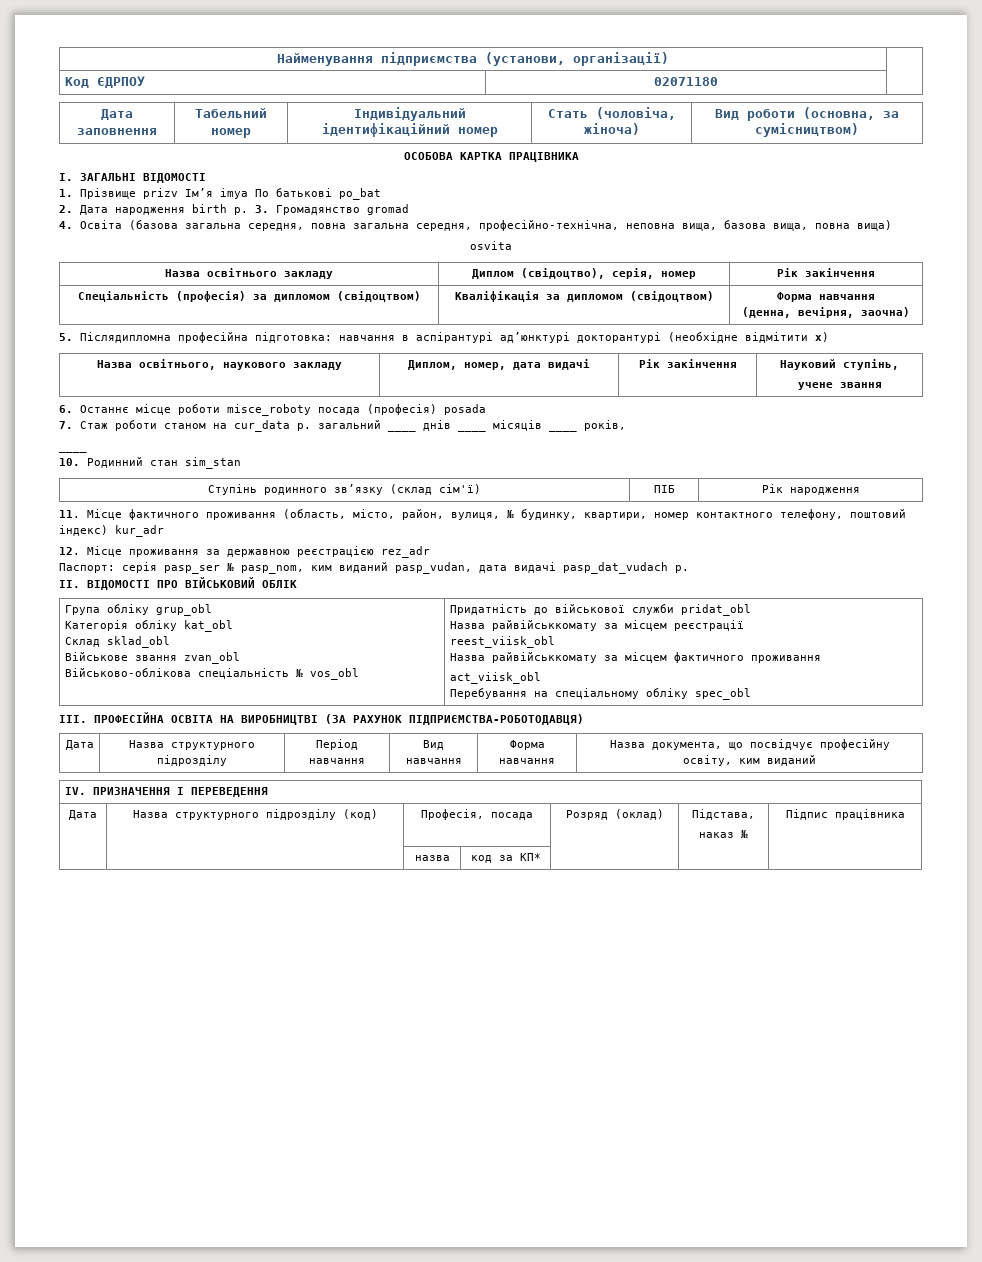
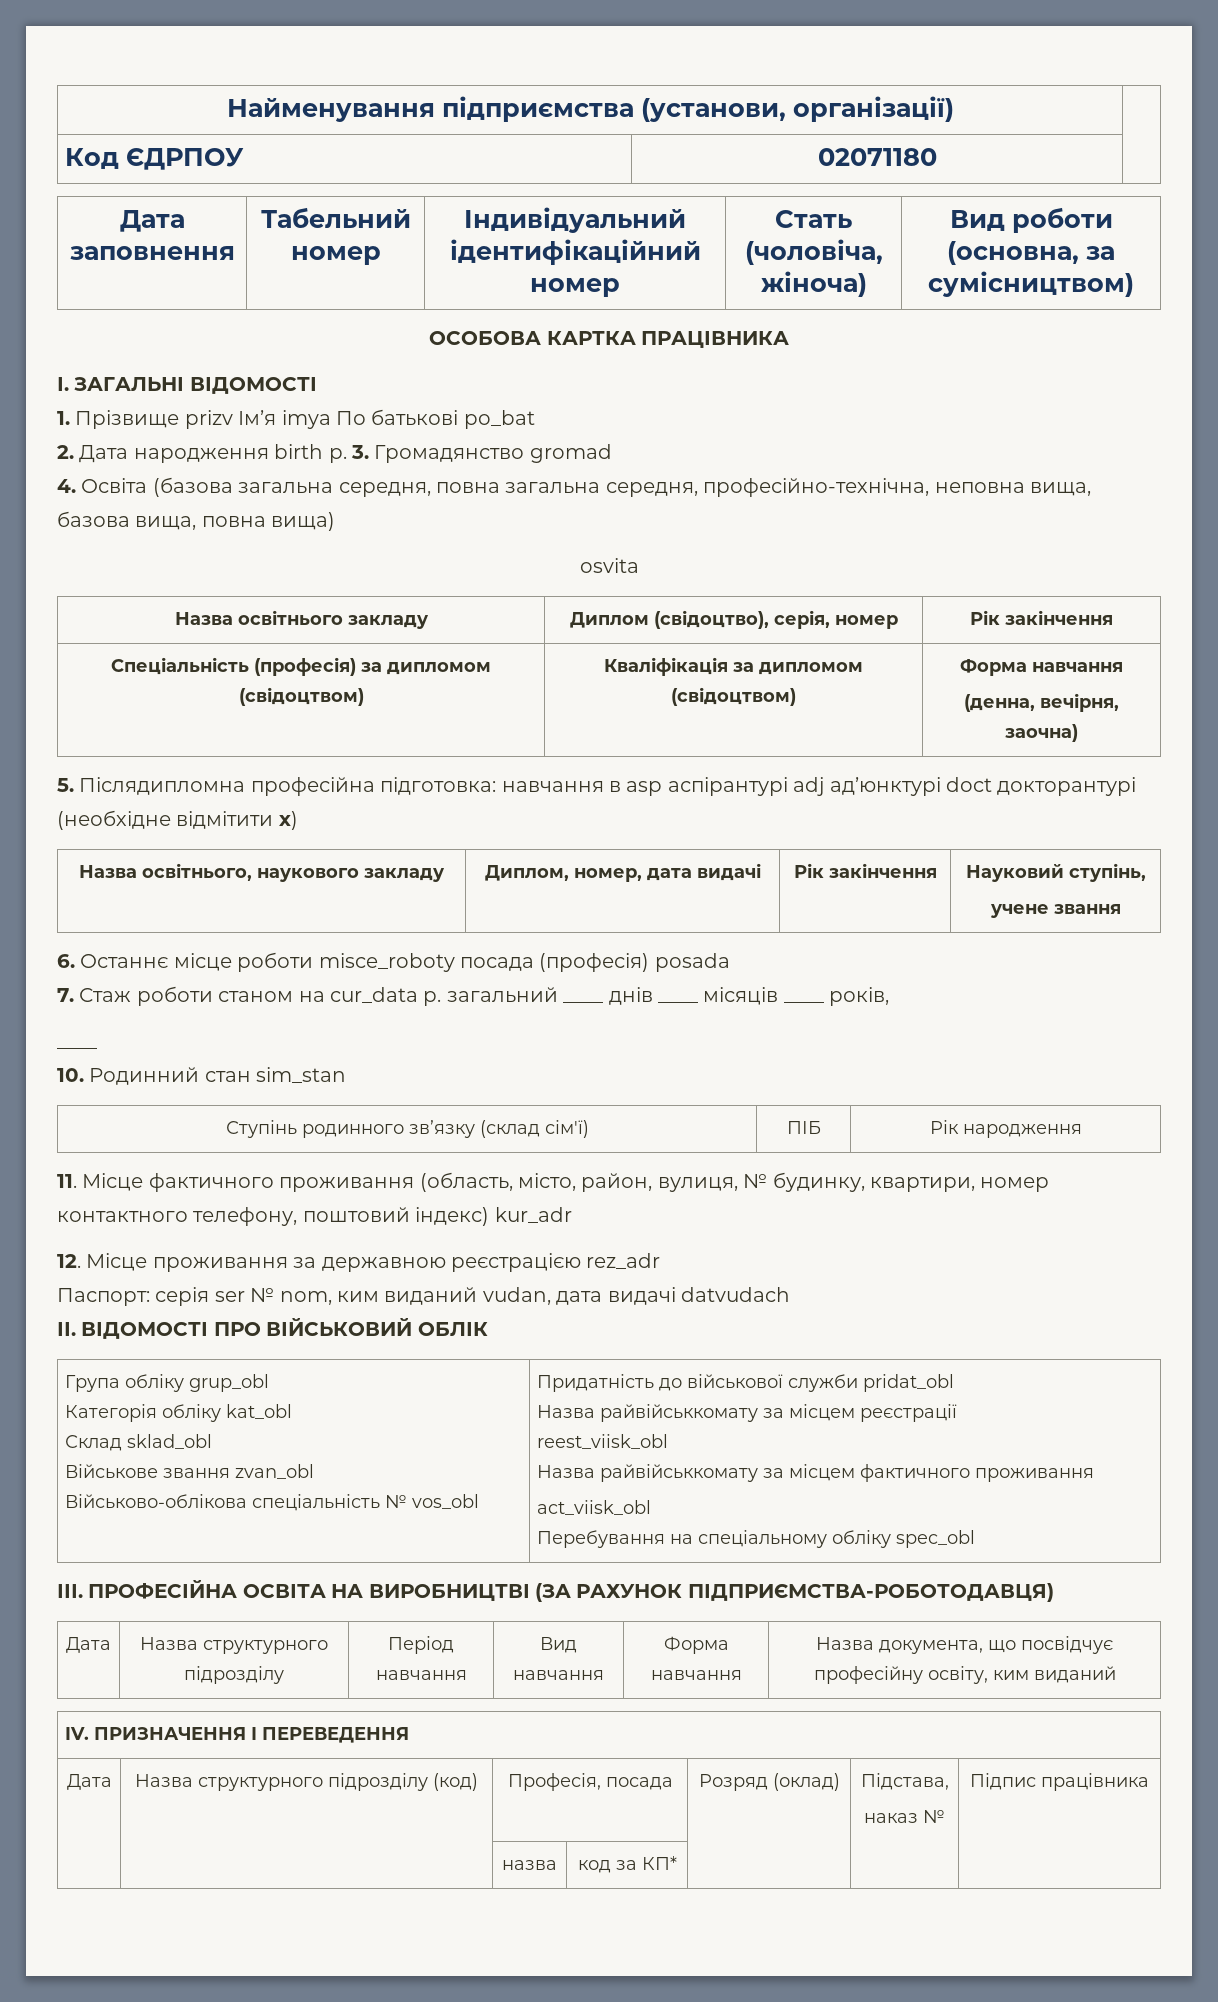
- 5. Післядипломна професійна підготовка: навчання в аспірантурі ад’юнктурі докторантурі (необхідне відмітити х)
+ 5. Післядипломна професійна підготовка: навчання в asp аспірантурі adj ад’юнктурі doct докторантурі (необхідне відмітити х)
- Паспорт: серія pasp_ser № pasp_nom, ким виданий pasp_vudan, дата видачі pasp_dat_vudach р.
+ Паспорт: серія ser № nom, ким виданий vudan, дата видачі datvudach

